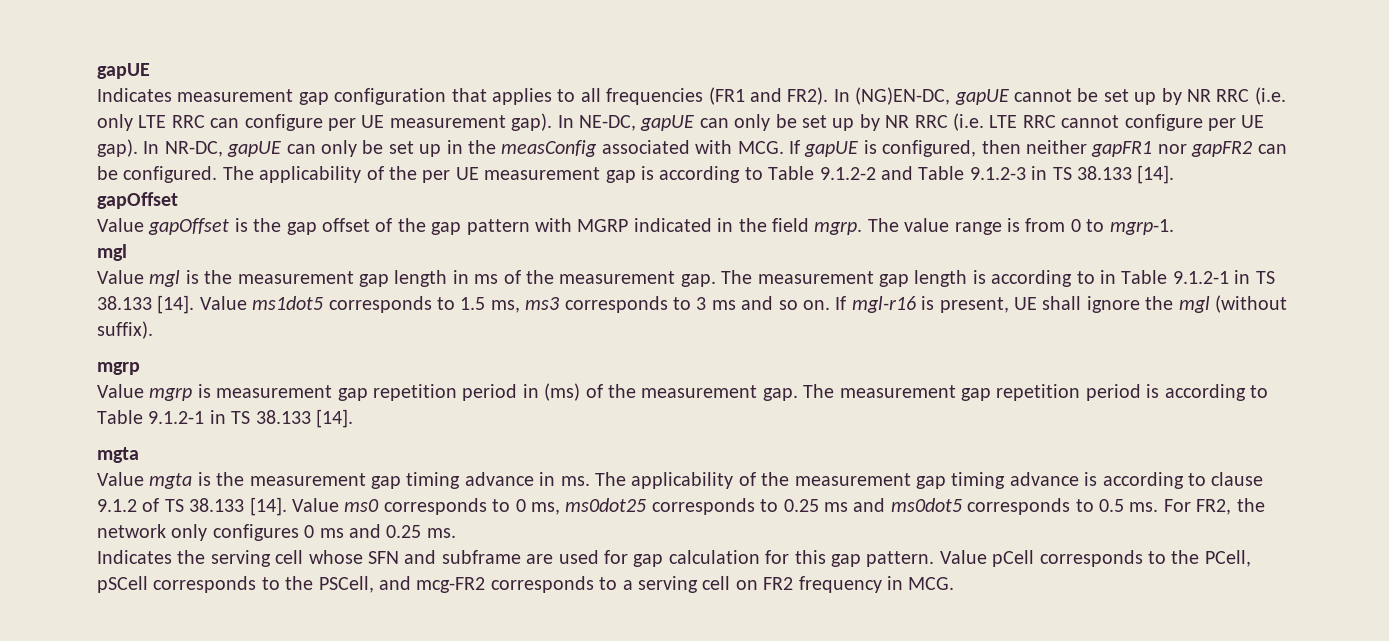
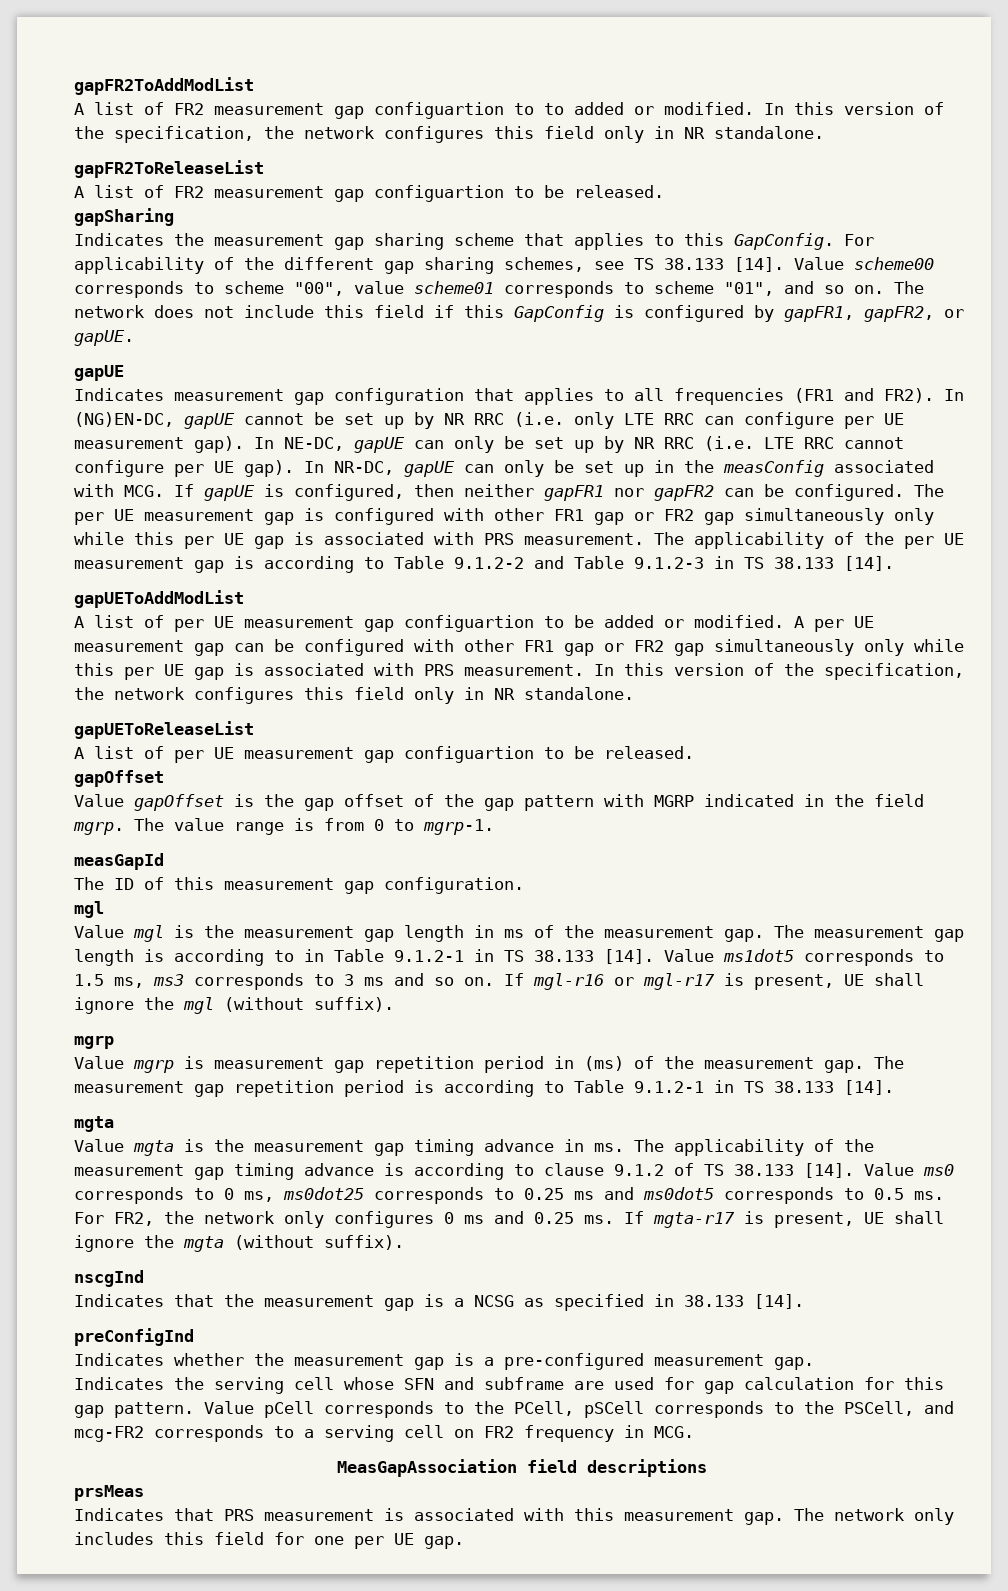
+ gapFR2ToAddModList
+ A list of FR2 measurement gap configuartion to to added or modified. In this version of the specification, the network configures this field only in NR standalone.
+ gapFR2ToReleaseList
+ A list of FR2 measurement gap configuartion to be released.
+ gapSharing
+ Indicates the measurement gap sharing scheme that applies to this GapConfig. For applicability of the different gap sharing schemes, see TS 38.133 [14]. Value scheme00 corresponds to scheme "00", value scheme01 corresponds to scheme "01", and so on. The network does not include this field if this GapConfig is configured by gapFR1, gapFR2, or gapUE.
- The applicability of the per UE measurement gap is according to Table 9.1.2-2 and Table 9.1.2-3 in TS 38.133 [14].
+ The per UE measurement gap is configured with other FR1 gap or FR2 gap simultaneously only while this per UE gap is associated with PRS measurement. The applicability of the per UE measurement gap is according to Table 9.1.2-2 and Table 9.1.2-3 in TS 38.133 [14].
+ gapUEToAddModList
+ A list of per UE measurement gap configuartion to be added or modified. A per UE measurement gap can be configured with other FR1 gap or FR2 gap simultaneously only while this per UE gap is associated with PRS measurement. In this version of the specification, the network configures this field only in NR standalone.
+ gapUEToReleaseList
+ A list of per UE measurement gap configuartion to be released.
+ measGapId
+ The ID of this measurement gap configuration.
- If mgl-r16 is present, UE shall ignore the mgl (without suffix).
+ If mgl-r16 or mgl-r17 is present, UE shall ignore the mgl (without suffix).
+ If mgta-r17 is present, UE shall ignore the mgta (without suffix).
+ nscgInd
+ Indicates that the measurement gap is a NCSG as specified in 38.133 [14].
+ preConfigInd
+ Indicates whether the measurement gap is a pre-configured measurement gap.
+ MeasGapAssociation field descriptions
+ prsMeas
+ Indicates that PRS measurement is associated with this measurement gap. The network only includes this field for one per UE gap.

